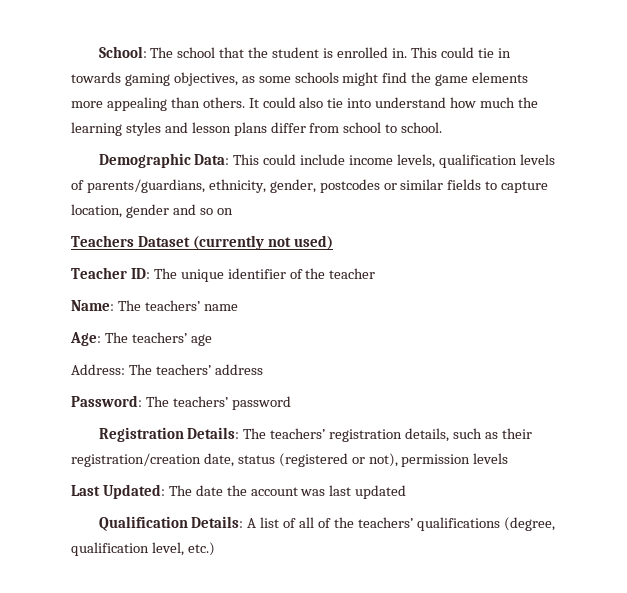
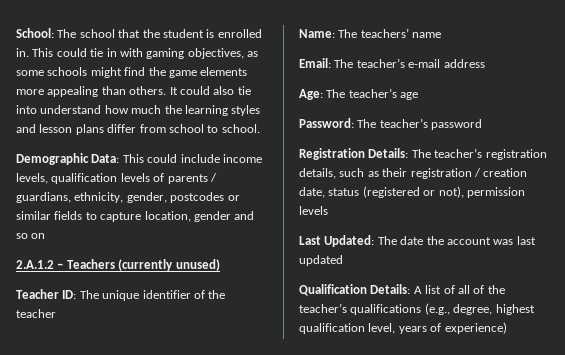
- This could tie in towards gaming objectives, as some schools might find the game elements more appealing than others.
+ This could tie in with gaming objectives, as some schools might find the game elements more appealing than others.
- Demographic Data: This could include income levels, qualification levels of parents/guardians, ethnicity, gender, postcodes or similar fields to capture location, gender and so on
+ Demographic Data: This could include income levels, qualification levels of parents / guardians, ethnicity, gender, postcodes or similar fields to capture location, gender and so on
- Teachers Dataset (currently not used)
+ 2.A.1.2 – Teachers (currently unused)
+ Email: The teacher’s e-mail address
- Age: The teachers’ age
+ Age: The teacher’s age
- Address: The teachers’ address
- Password: The teachers’ password
+ Password: The teacher’s password
- Registration Details: The teachers’ registration details, such as their registration/creation date, status (registered or not), permission levels
+ Registration Details: The teacher’s registration details, such as their registration / creation date, status (registered or not), permission levels
- Qualification Details: A list of all of the teachers’ qualifications (degree, qualification level, etc.)
+ Qualification Details: A list of all of the teacher’s qualifications (e.g., degree, highest qualification level, years of experience)

